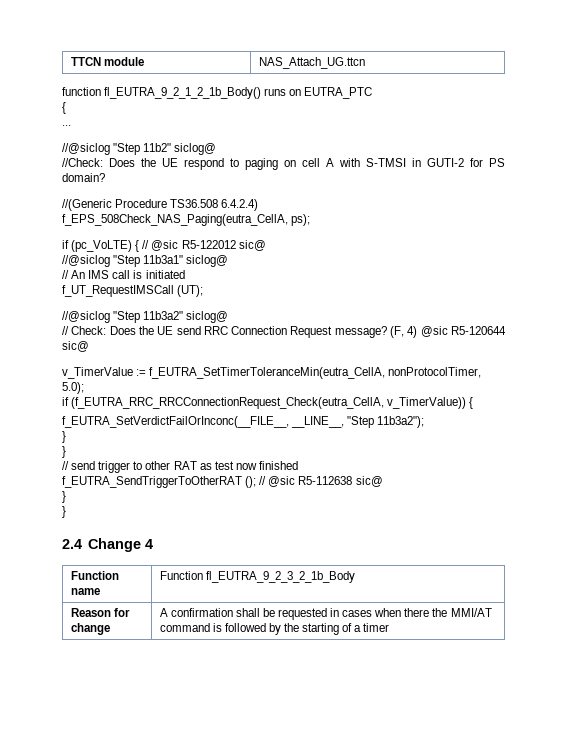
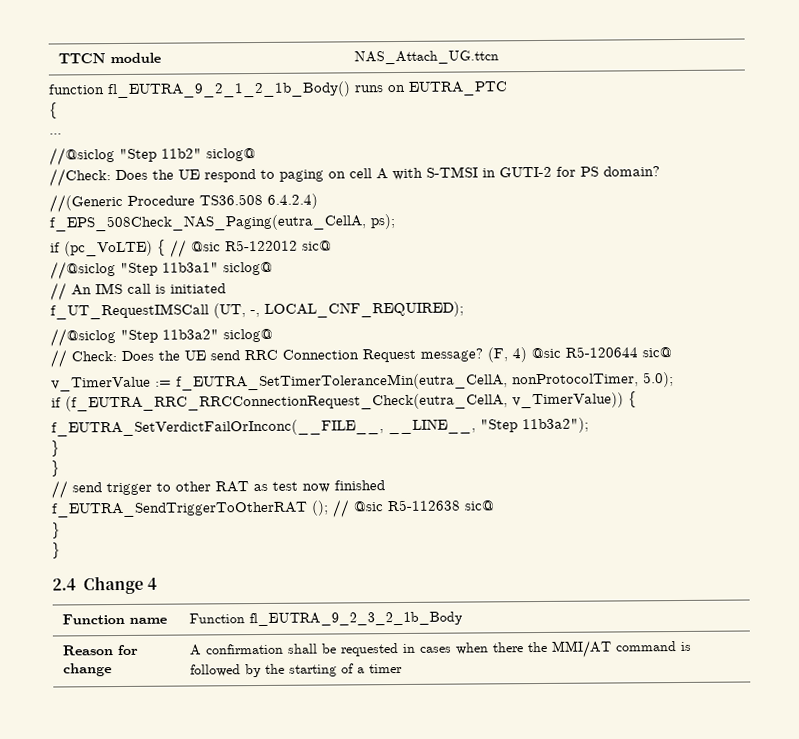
- f_UT_RequestIMSCall (UT);
+ f_UT_RequestIMSCall (UT, -, LOCAL_CNF_REQUIRED);

